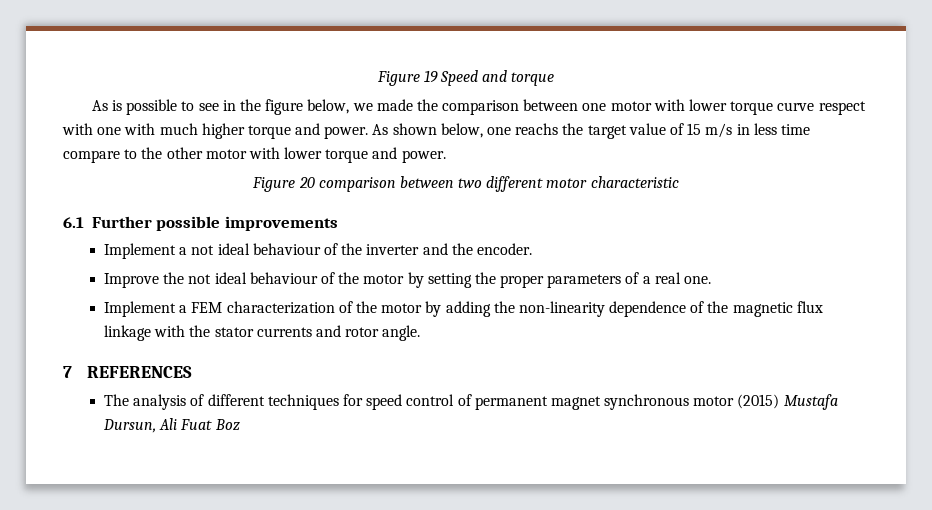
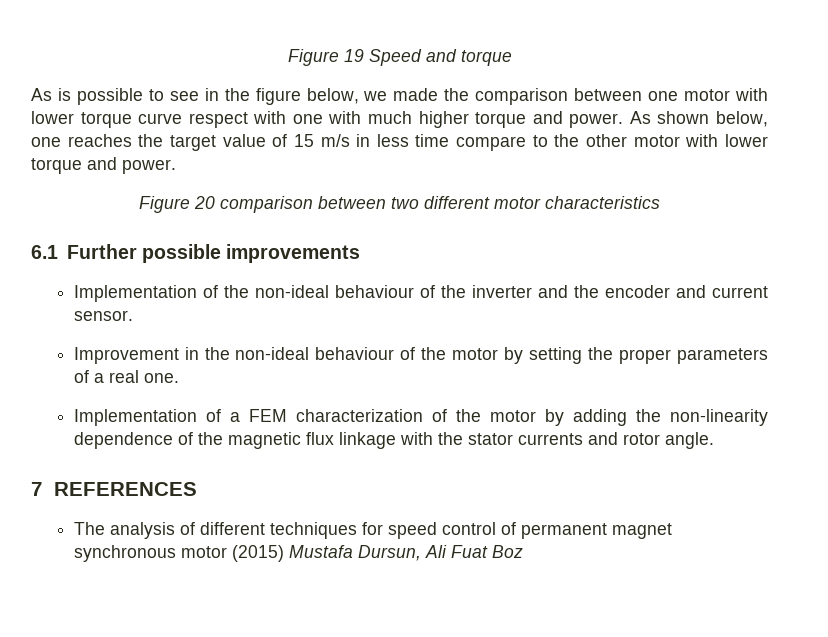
- As shown below, one reachs the target value of 15 m/s in less time compare to the other motor with lower torque and power.
+ As shown below, one reaches the target value of 15 m/s in less time compare to the other motor with lower torque and power.
- Figure 20 comparison between two different motor characteristic
+ Figure 20 comparison between two different motor characteristics
- Implement a not ideal behaviour of the inverter and the encoder.
- Improve the not ideal behaviour of the motor by setting the proper parameters of a real one.
+ Implementation of the non-ideal behaviour of the inverter and the encoder and current sensor.
+ Improvement in the non-ideal behaviour of the motor by setting the proper parameters of a real one.
- Implement a FEM characterization of the motor by adding the non-linearity dependence of the magnetic flux linkage with the stator currents and rotor angle.
+ Implementation of a FEM characterization of the motor by adding the non-linearity dependence of the magnetic flux linkage with the stator currents and rotor angle.

